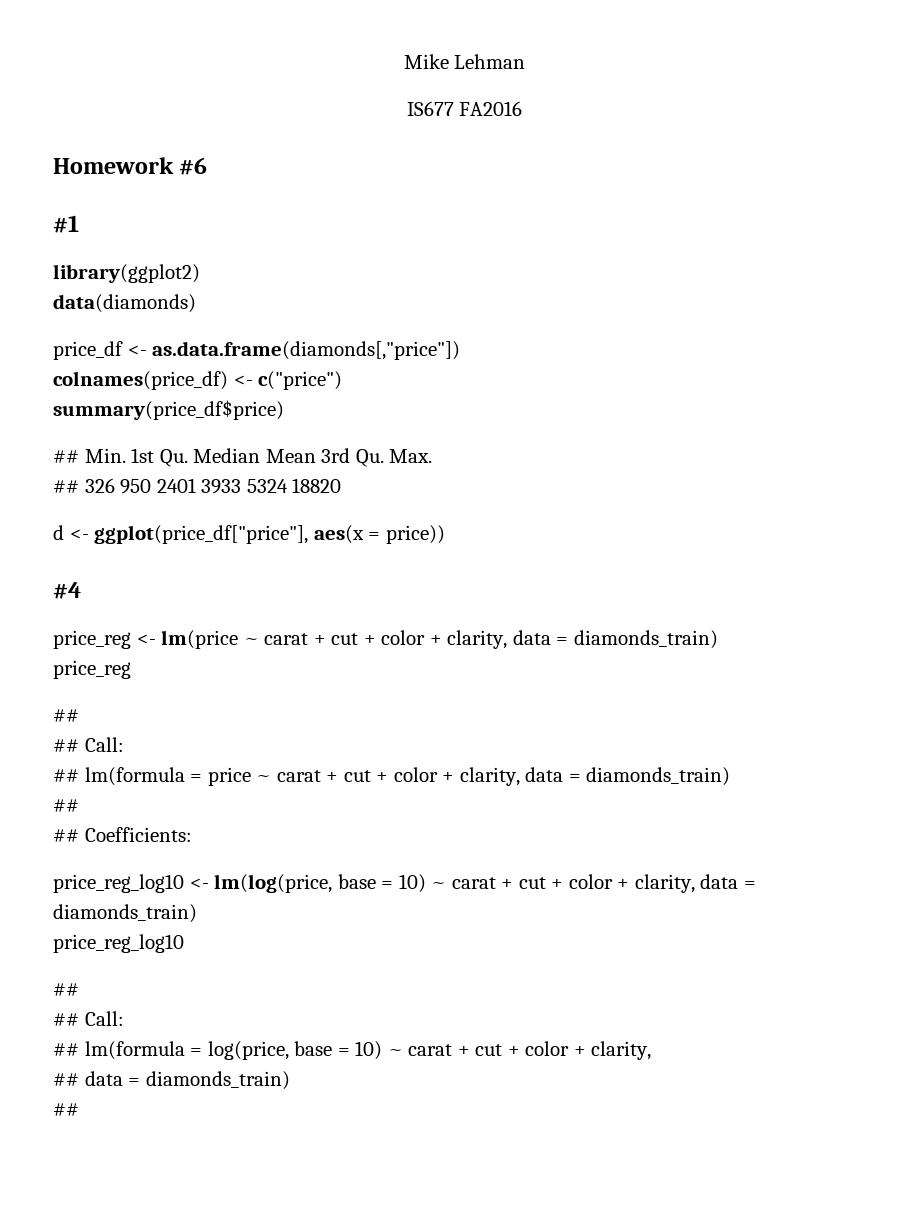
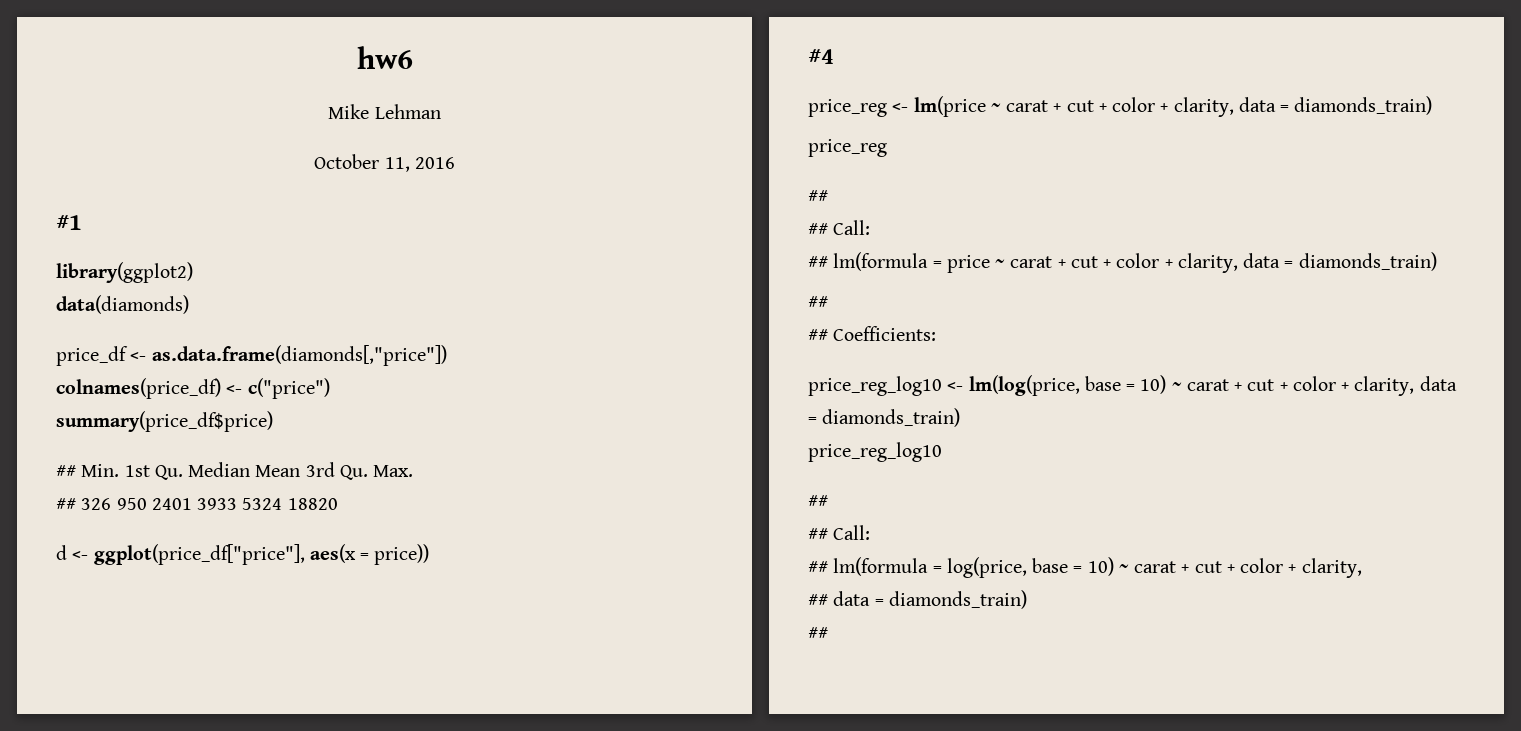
+ hw6
- IS677 FA2016
- Homework #6
+ October 11, 2016

